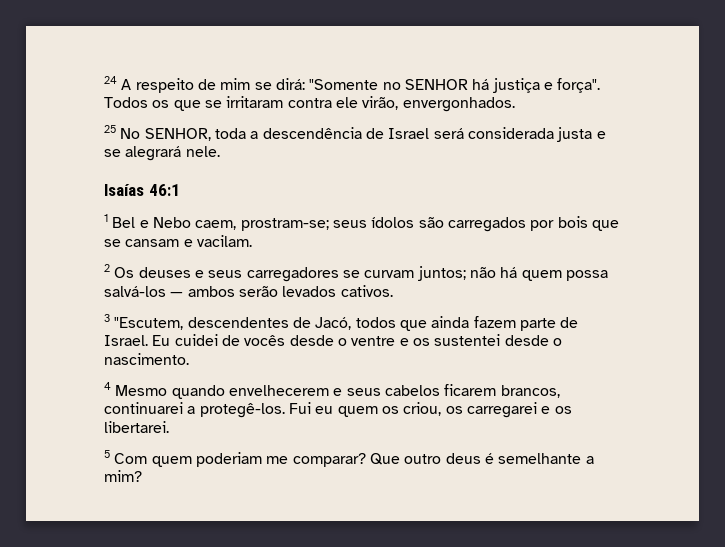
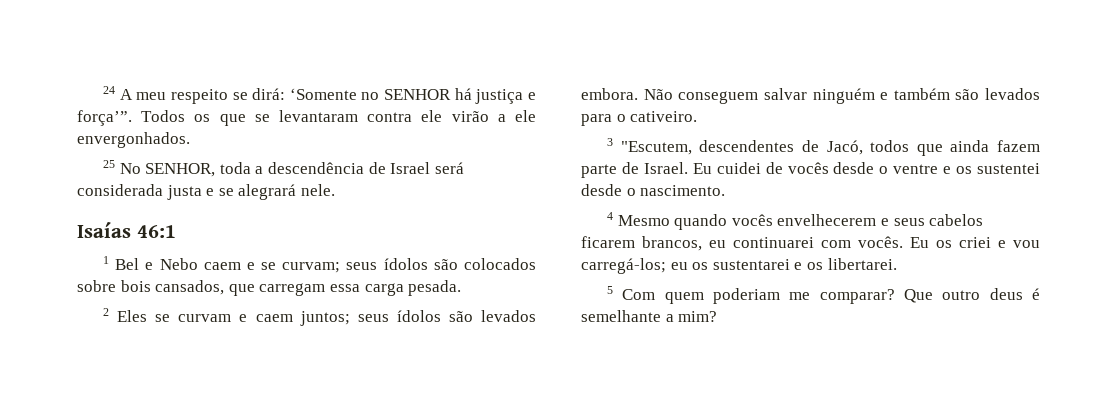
- 24 A respeito de mim se dirá: "Somente no SENHOR há justiça e força".
+ 24 A meu respeito se dirá: ‘Somente no SENHOR há justiça e força’”.
- Todos os que se irritaram contra ele virão, envergonhados.
+ Todos os que se levantaram contra ele virão a ele envergonhados.
- 1 Bel e Nebo caem, prostram-se; seus ídolos são carregados por bois que se cansam e vacilam.
- 2 Os deuses e seus carregadores se curvam juntos; não há quem possa salvá-los — ambos serão levados cativos.
+ 1 Bel e Nebo caem e se curvam; seus ídolos são colocados sobre bois cansados, que carregam essa carga pesada.
+ 2 Eles se curvam e caem juntos; seus ídolos são levados embora. Não conseguem salvar ninguém e também são levados para o cativeiro.
- 4 Mesmo quando envelhecerem e seus cabelos ficarem brancos, continuarei a protegê-los. Fui eu quem os criou, os carregarei e os libertarei.
+ 4 Mesmo quando vocês envelhecerem e seus cabelos ficarem brancos, eu continuarei com vocês. Eu os criei e vou carregá-los; eu os sustentarei e os libertarei.

